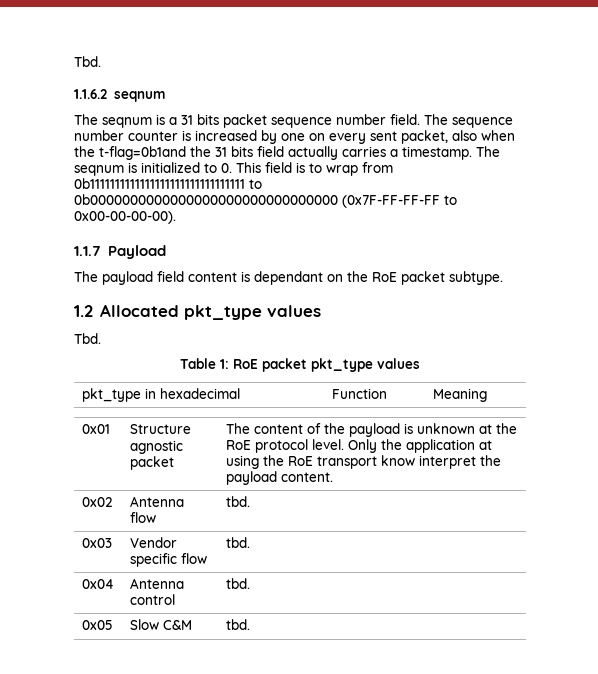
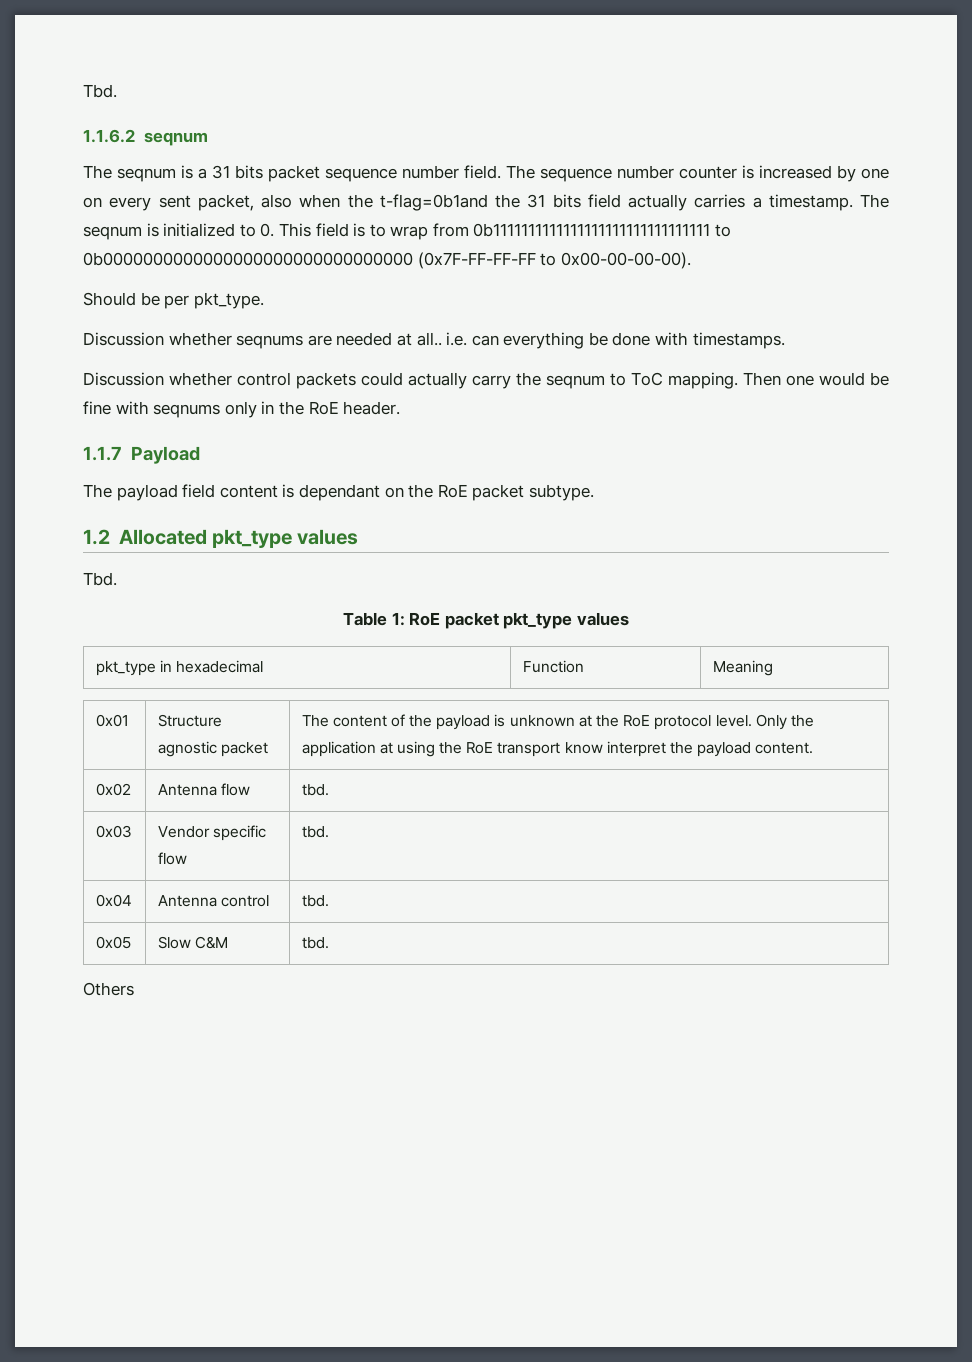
+ Should be per pkt_type.
+ Discussion whether seqnums are needed at all.. i.e. can everything be done with timestamps.
+ Discussion whether control packets could actually carry the seqnum to ToC mapping. Then one would be fine with seqnums only in the RoE header.
+ Others

